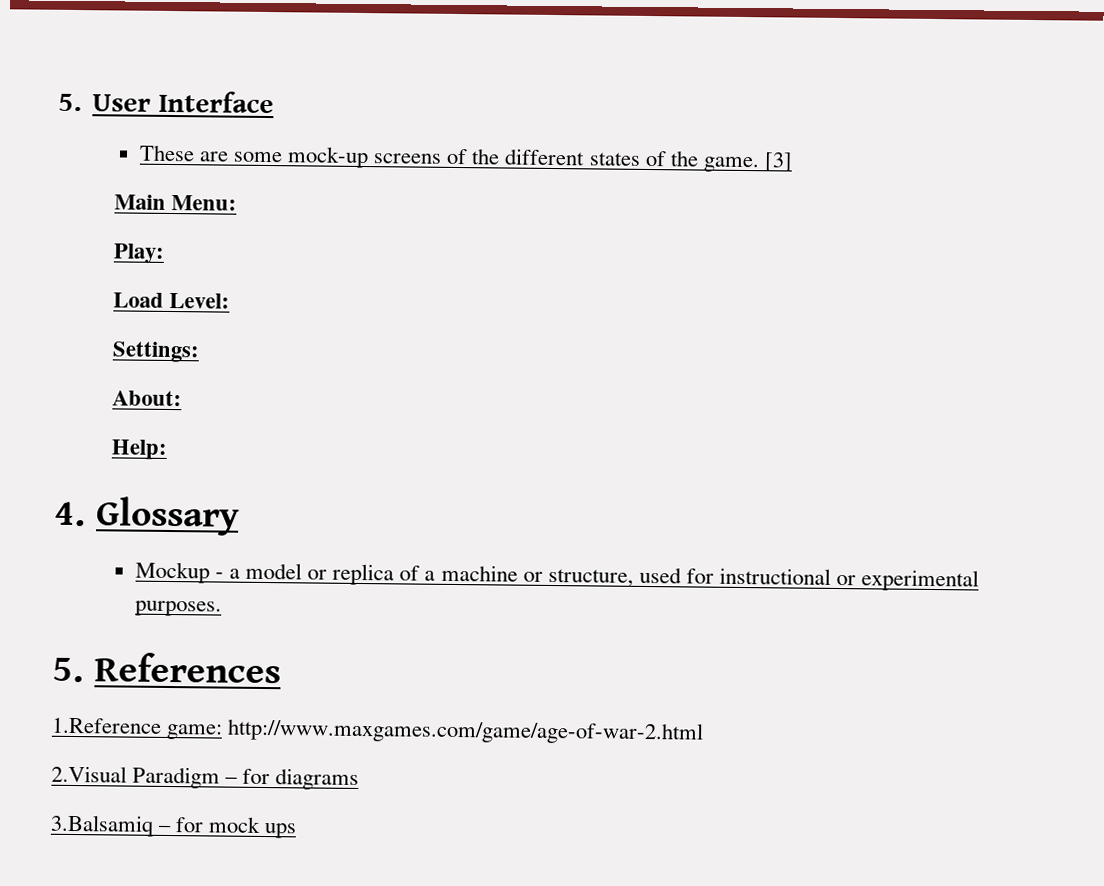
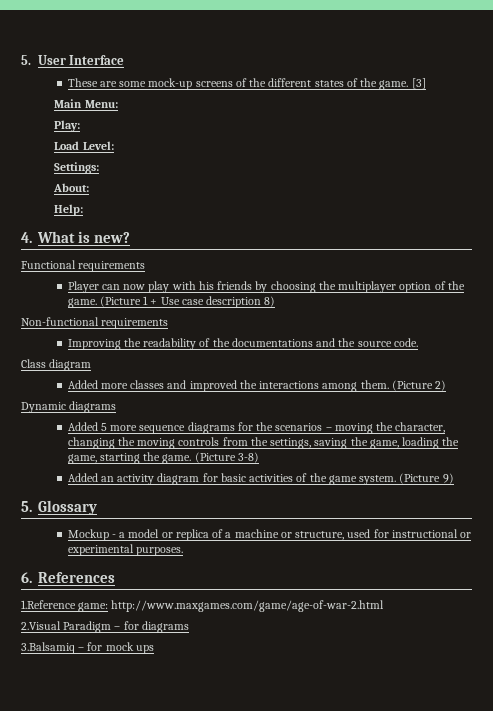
- 4. Glossary
+ 4. What is new?
+ Functional requirements
+ Player can now play with his friends by choosing the multiplayer option of the game. (Picture 1 + Use case description 8)
+ Non-functional requirements
+ Improving the readability of the documentations and the source code.
+ Class diagram
+ Added more classes and improved the interactions among them. (Picture 2)
+ Dynamic diagrams
+ Added 5 more sequence diagrams for the scenarios – moving the character, changing the moving controls from the settings, saving the game, loading the game, starting the game. (Picture 3-8)
+ Added an activity diagram for basic activities of the game system. (Picture 9)
+ 5. Glossary
- 5. References
+ 6. References

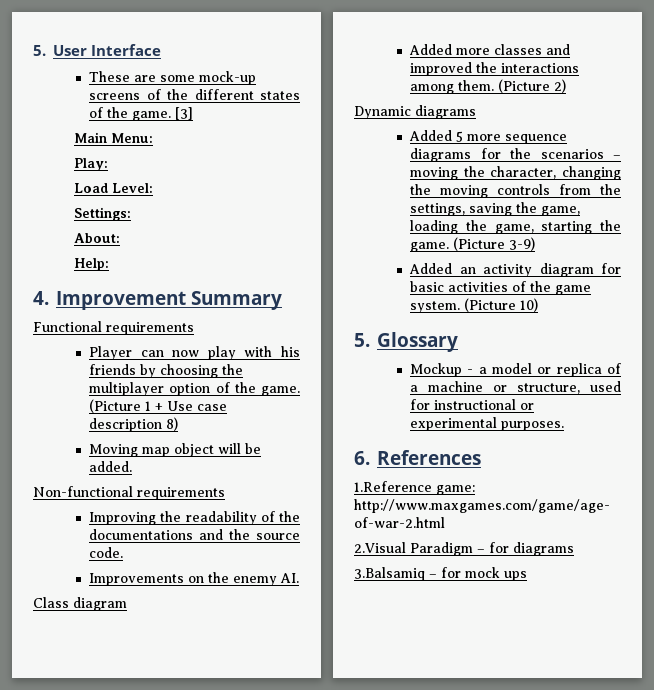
- 4. What is new?
+ 4. Improvement Summary
+ Moving map object will be added.
+ Improvements on the enemy AI.
- (Picture 3-8)
+ (Picture 3-9)
- (Picture 9)
+ (Picture 10)

